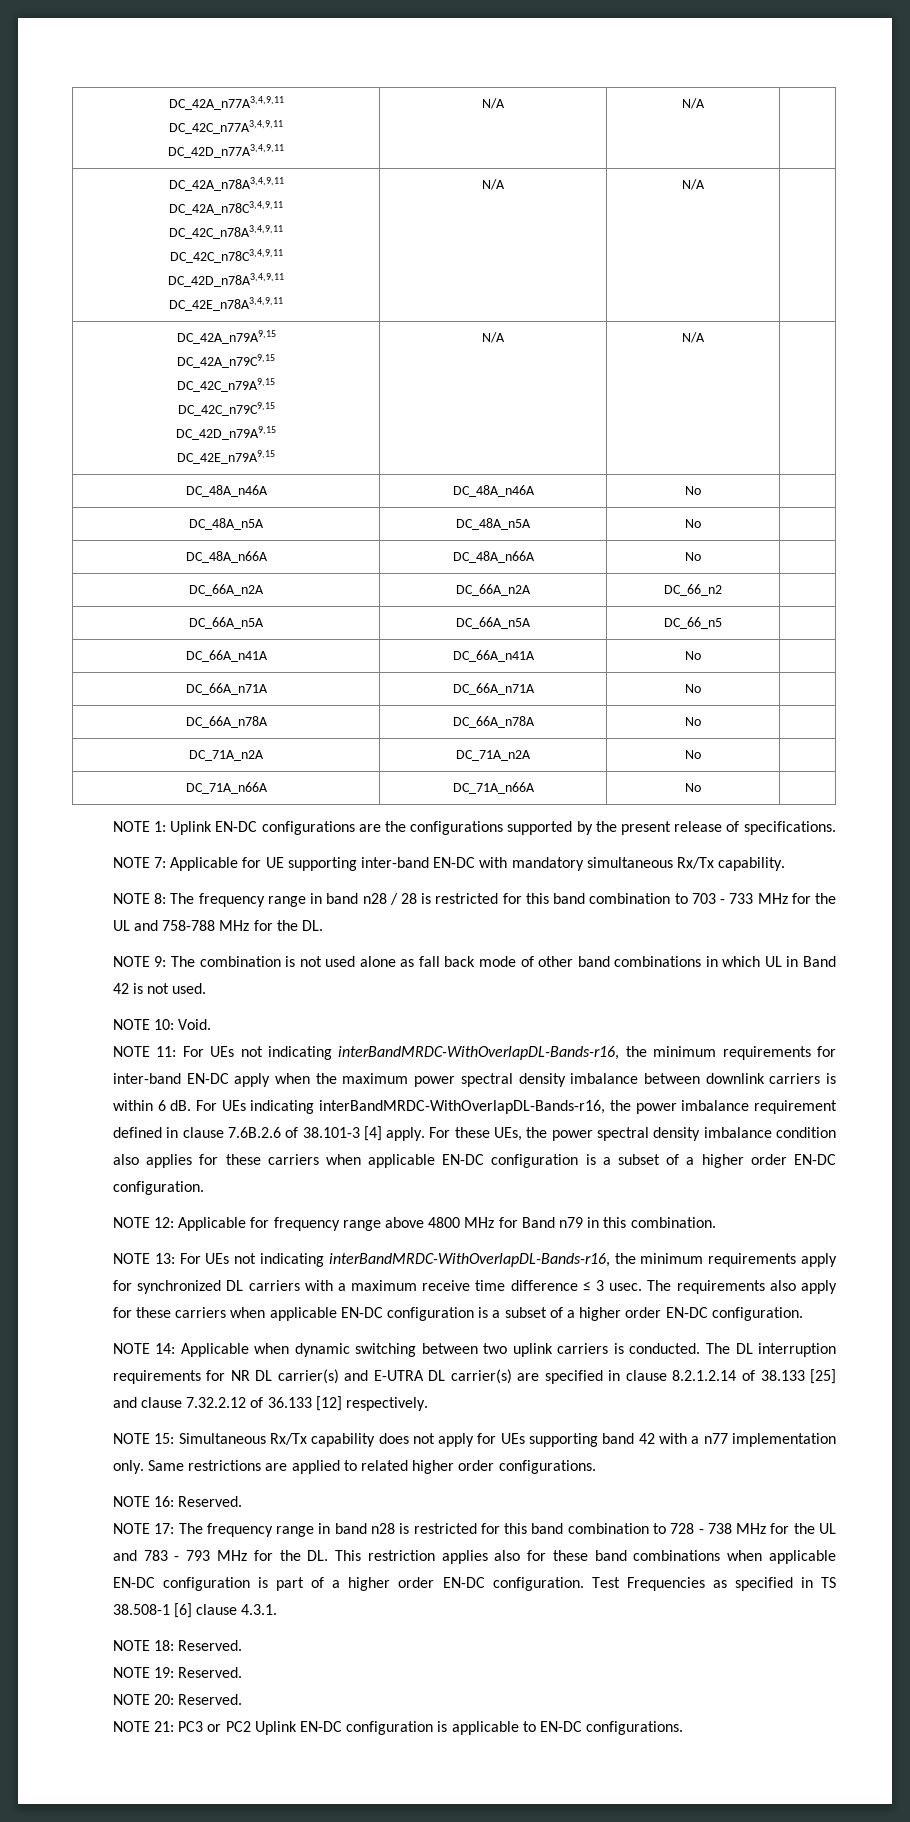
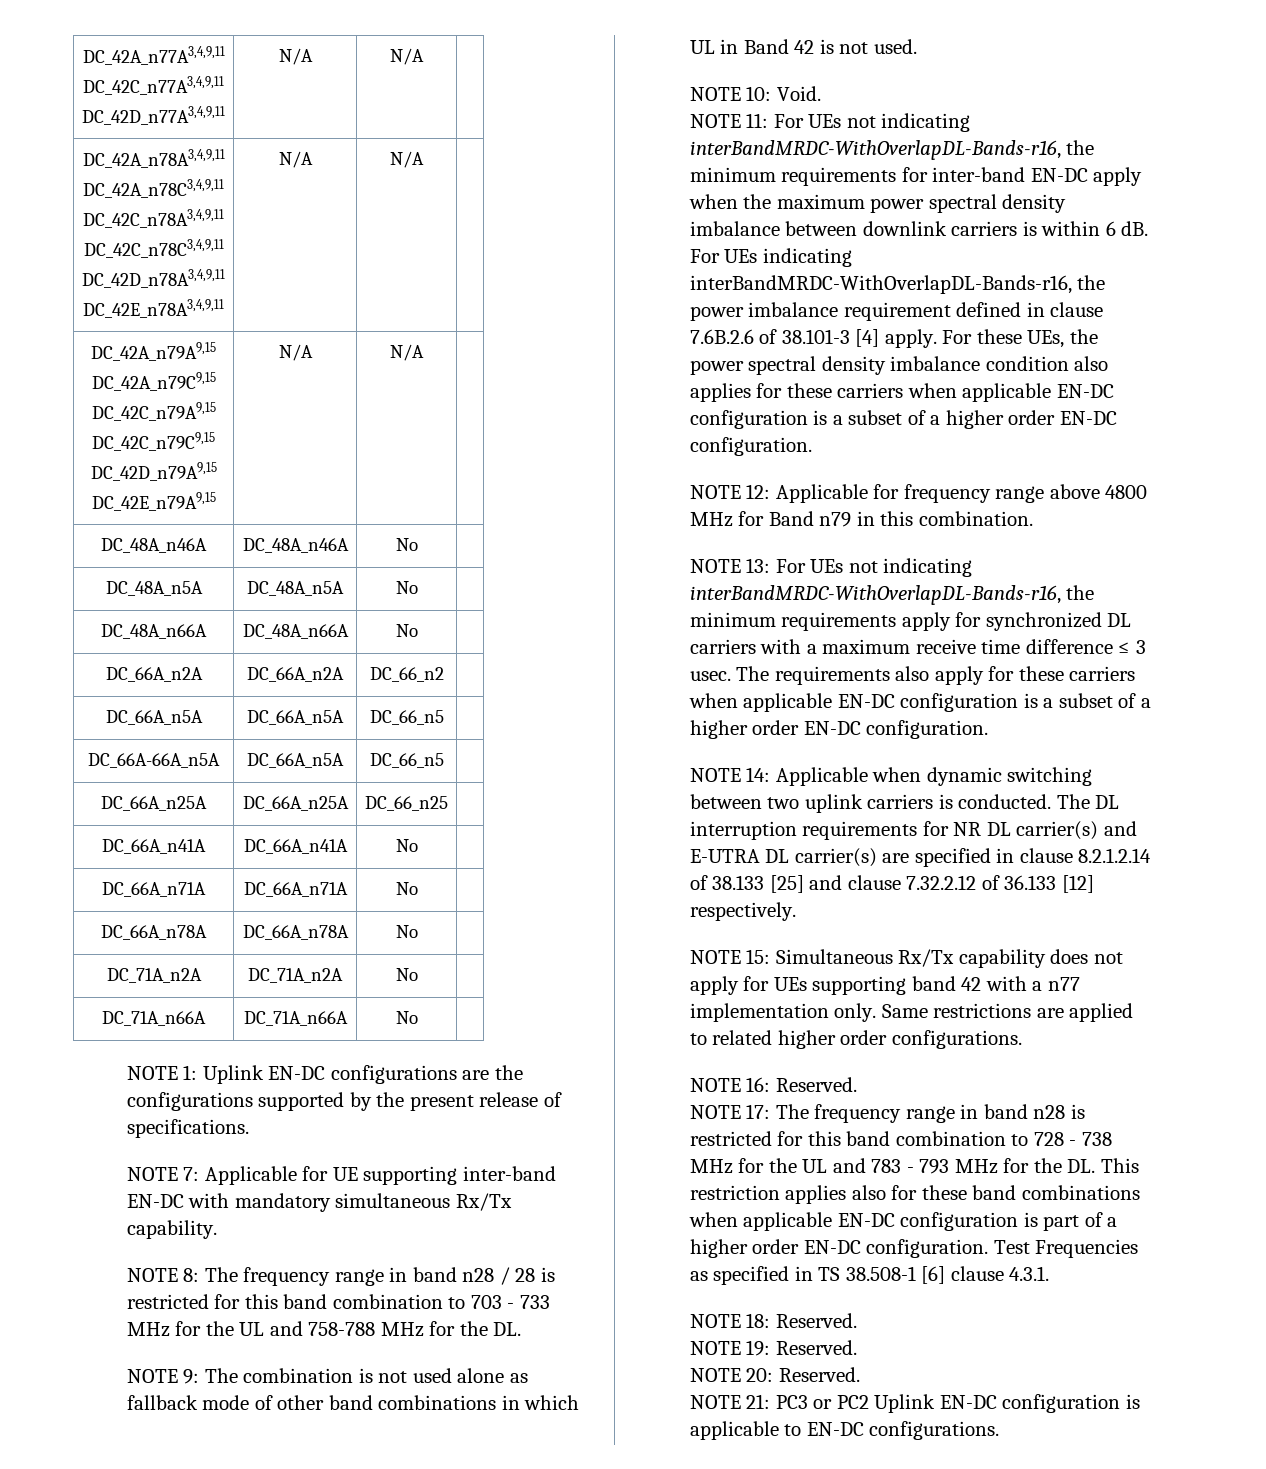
+ DC_66A-66A_n5A | DC_66A_n5A | DC_66_n5 |
+ DC_66A_n25A | DC_66A_n25A | DC_66_n25 |
- NOTE 9: The combination is not used alone as fall back mode of other band combinations in which UL in Band 42 is not used.
+ NOTE 9: The combination is not used alone as fallback mode of other band combinations in which UL in Band 42 is not used.

